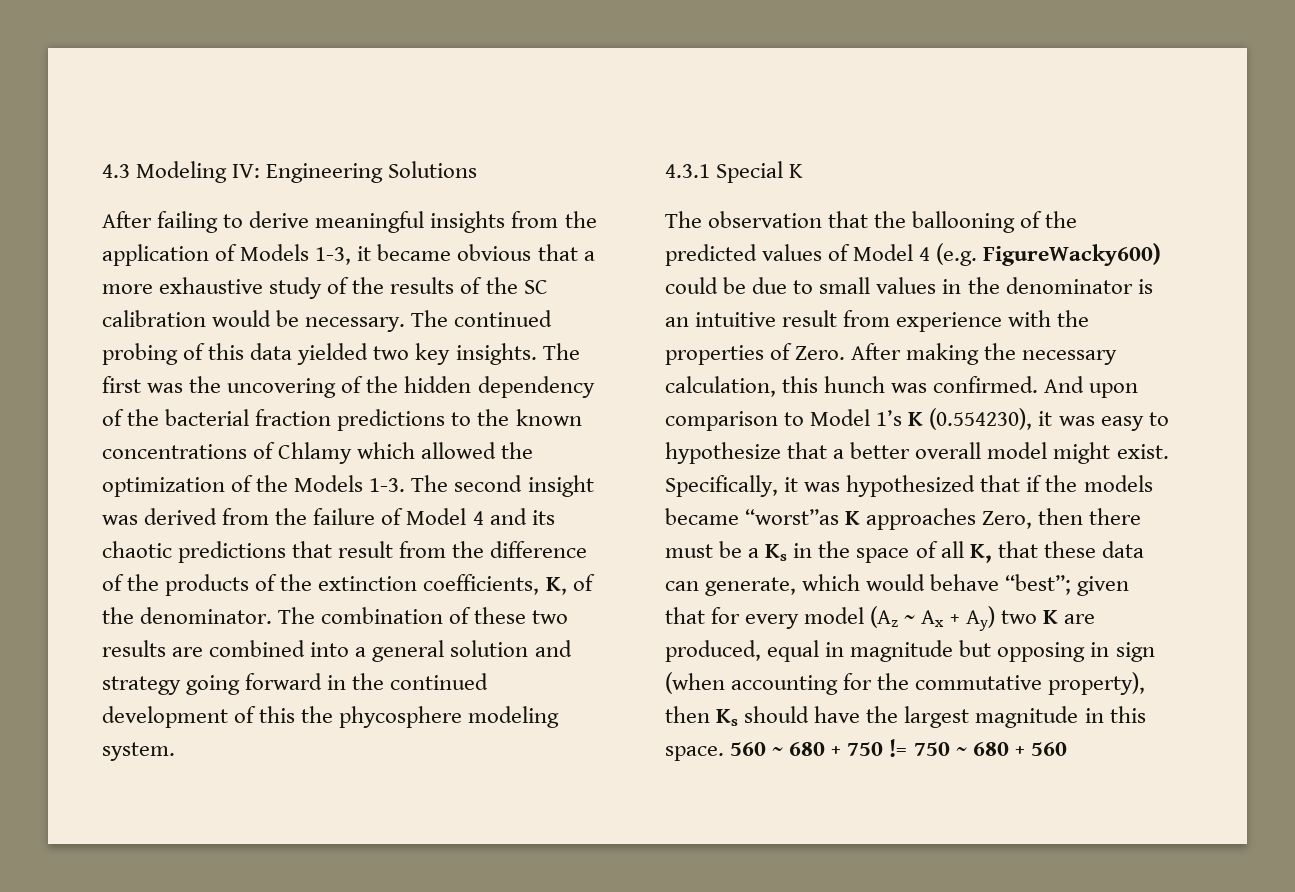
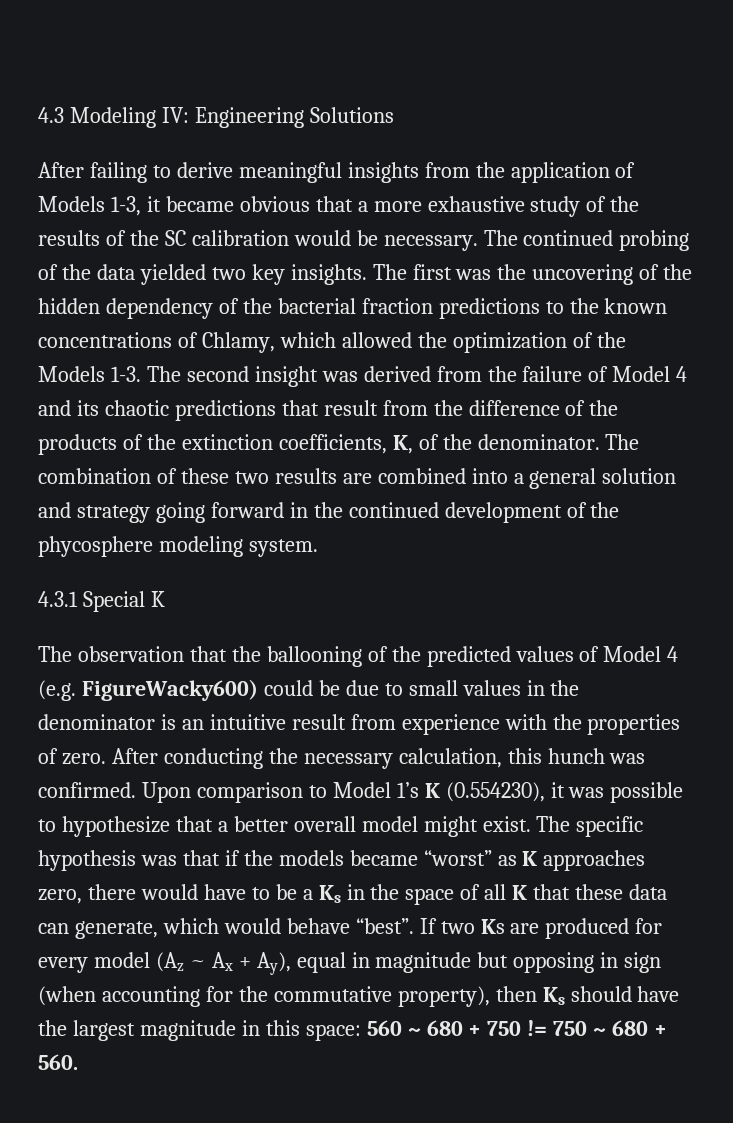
- The continued probing of this data yielded two key insights.
+ The continued probing of the data yielded two key insights.
- The first was the uncovering of the hidden dependency of the bacterial fraction predictions to the known concentrations of Chlamy which allowed the optimization of the Models 1-3.
+ The first was the uncovering of the hidden dependency of the bacterial fraction predictions to the known concentrations of Chlamy, which allowed the optimization of the Models 1-3.
- The combination of these two results are combined into a general solution and strategy going forward in the continued development of this the phycosphere modeling system.
+ The combination of these two results are combined into a general solution and strategy going forward in the continued development of the phycosphere modeling system.
- The observation that the ballooning of the predicted values of Model 4 (e.g. FigureWacky600) could be due to small values in the denominator is an intuitive result from experience with the properties of Zero. After making the necessary calculation, this hunch was confirmed.
+ The observation that the ballooning of the predicted values of Model 4 (e.g. FigureWacky600) could be due to small values in the denominator is an intuitive result from experience with the properties of zero. After conducting the necessary calculation, this hunch was confirmed.
- And upon comparison to Model 1’s K (0.554230), it was easy to hypothesize that a better overall model might exist.
+ Upon comparison to Model 1’s K (0.554230), it was possible to hypothesize that a better overall model might exist.
- Specifically, it was hypothesized that if the models became “worst”as K approaches Zero, then there must be a Ks in the space of all K, that these data can generate, which would behave “best”; given that for every model (Az ~ Ax + Ay) two K are produced, equal in magnitude but opposing in sign (when accounting for the commutative property), then Ks should have the largest magnitude in this space. 560 ~ 680 + 750 != 750 ~ 680 + 560
+ The specific hypothesis was that if the models became “worst” as K approaches zero, there would have to be a Ks in the space of all K that these data can generate, which would behave “best”. If two Ks are produced for every model (Az ~ Ax + Ay), equal in magnitude but opposing in sign (when accounting for the commutative property), then Ks should have the largest magnitude in this space: 560 ~ 680 + 750 != 750 ~ 680 + 560.

